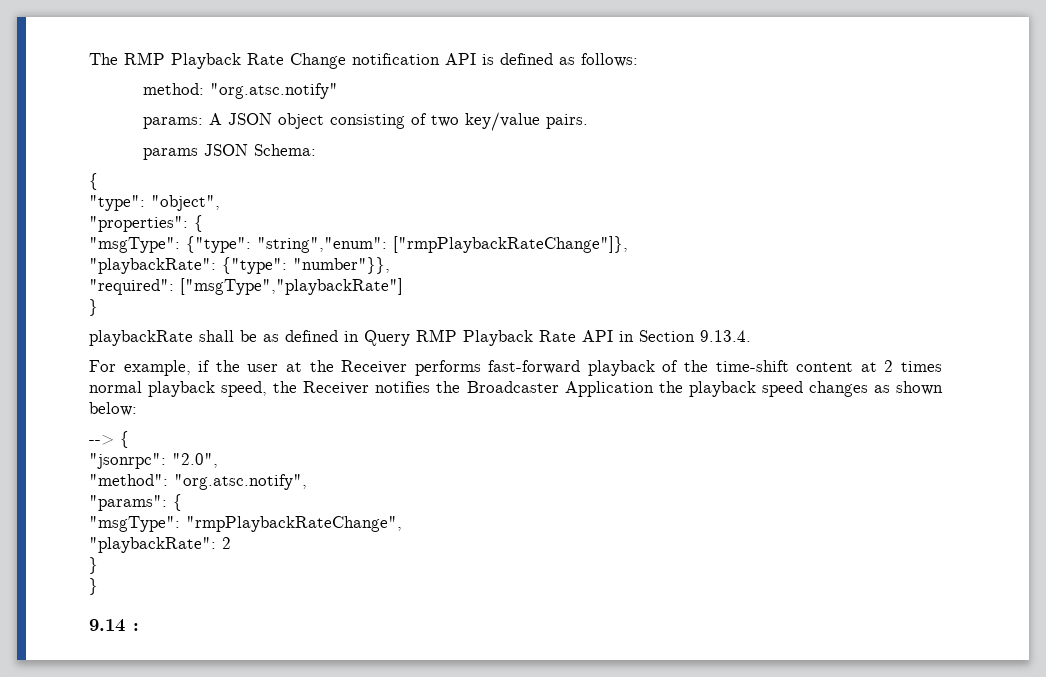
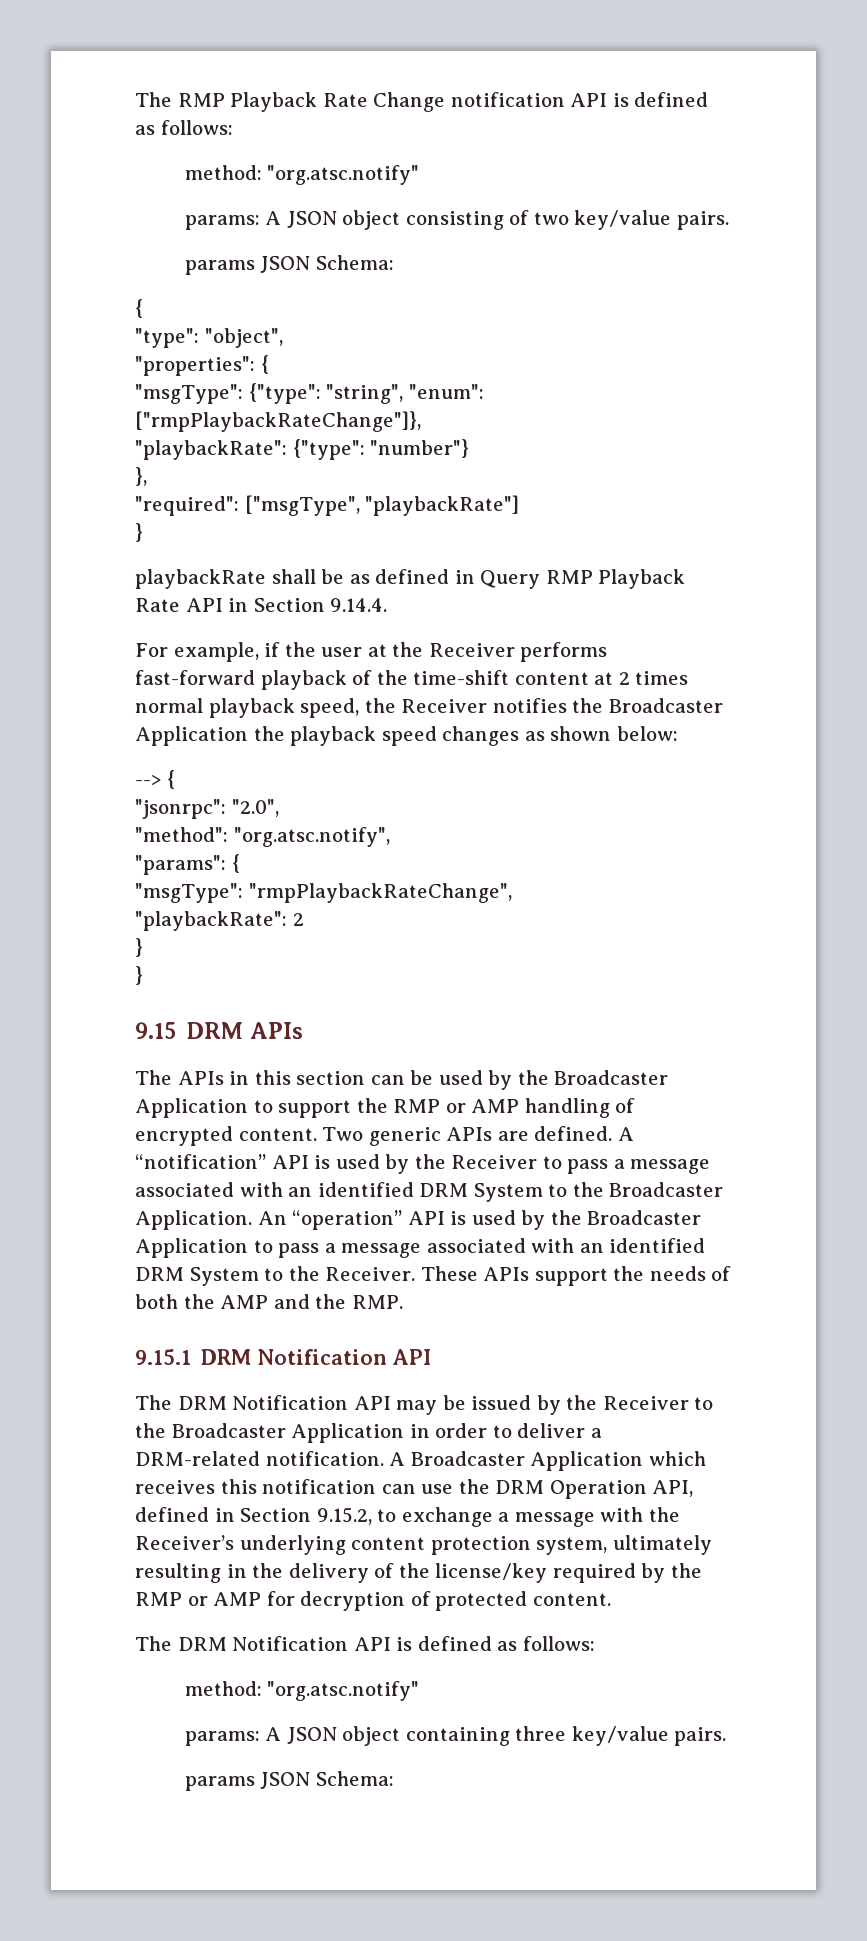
- "msgType": {"type": "string","enum": ["rmpPlaybackRateChange"]},
+ "msgType": {"type": "string", "enum": ["rmpPlaybackRateChange"]},
- "playbackRate": {"type": "number"}},
+ "playbackRate": {"type": "number"}
+ },
- "required": ["msgType","playbackRate"]
+ "required": ["msgType", "playbackRate"]
- playbackRate shall be as defined in Query RMP Playback Rate API in Section 9.13.4.
+ playbackRate shall be as defined in Query RMP Playback Rate API in Section 9.14.4.
- 9.14 :
+ 9.15 DRM APIs
+ The APIs in this section can be used by the Broadcaster Application to support the RMP or AMP handling of encrypted content. Two generic APIs are defined. A “notification” API is used by the Receiver to pass a message associated with an identified DRM System to the Broadcaster Application. An “operation” API is used by the Broadcaster Application to pass a message associated with an identified DRM System to the Receiver. These APIs support the needs of both the AMP and the RMP.
+ 9.15.1 DRM Notification API
+ The DRM Notification API may be issued by the Receiver to the Broadcaster Application in order to deliver a DRM-related notification. A Broadcaster Application which receives this notification can use the DRM Operation API, defined in Section 9.15.2, to exchange a message with the Receiver’s underlying content protection system, ultimately resulting in the delivery of the license/key required by the RMP or AMP for decryption of protected content.
+ The DRM Notification API is defined as follows:
+ method: "org.atsc.notify"
+ params: A JSON object containing three key/value pairs.
+ params JSON Schema:

